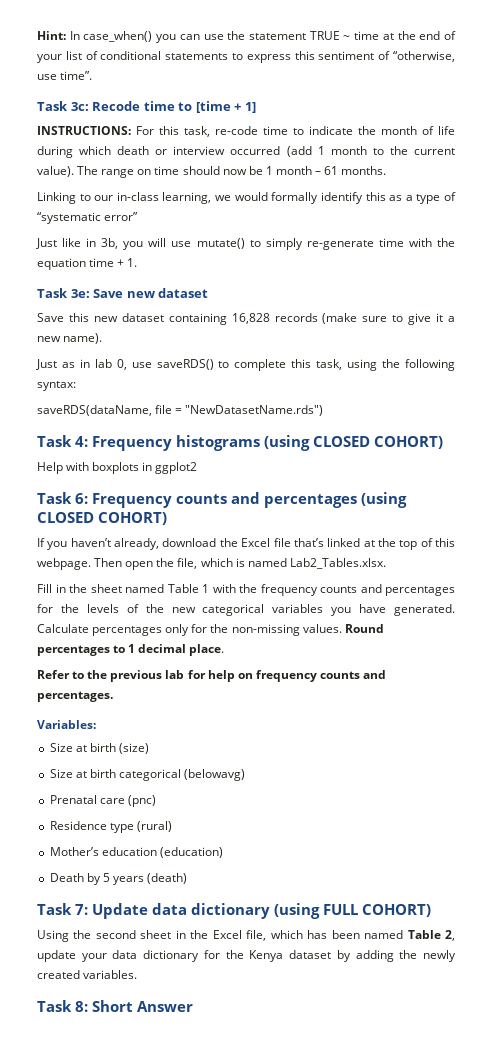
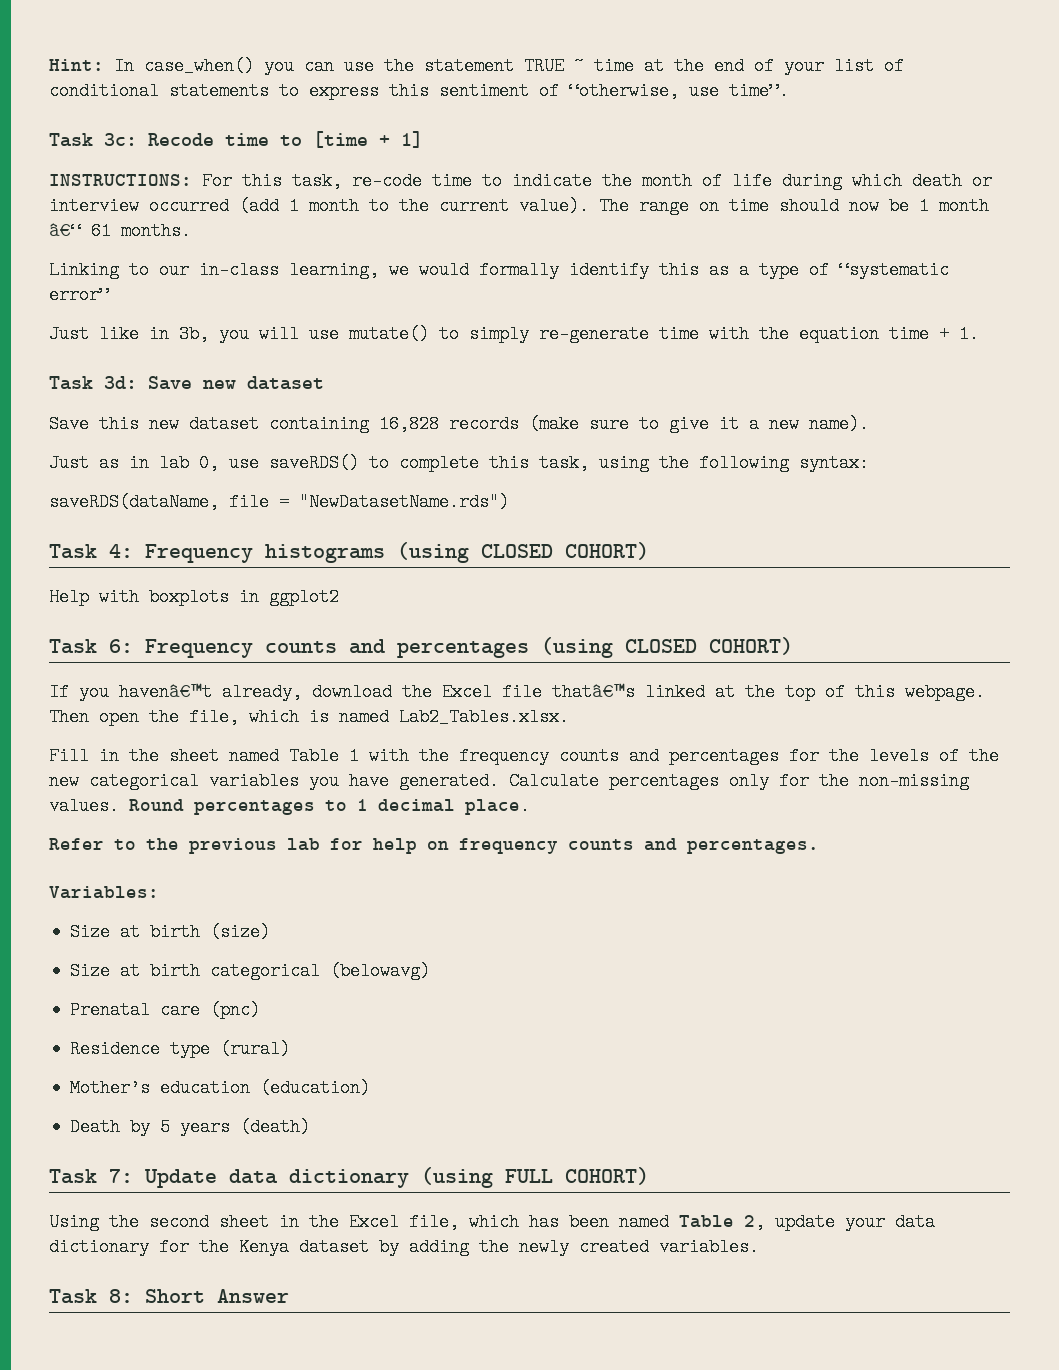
- The range on time should now be 1 month – 61 months.
+ The range on time should now be 1 month â€“ 61 months.
- Task 3e: Save new dataset
+ Task 3d: Save new dataset
- If you haven’t already, download the Excel file that’s linked at the top of this webpage.
+ If you havenâ€™t already, download the Excel file thatâ€™s linked at the top of this webpage.

